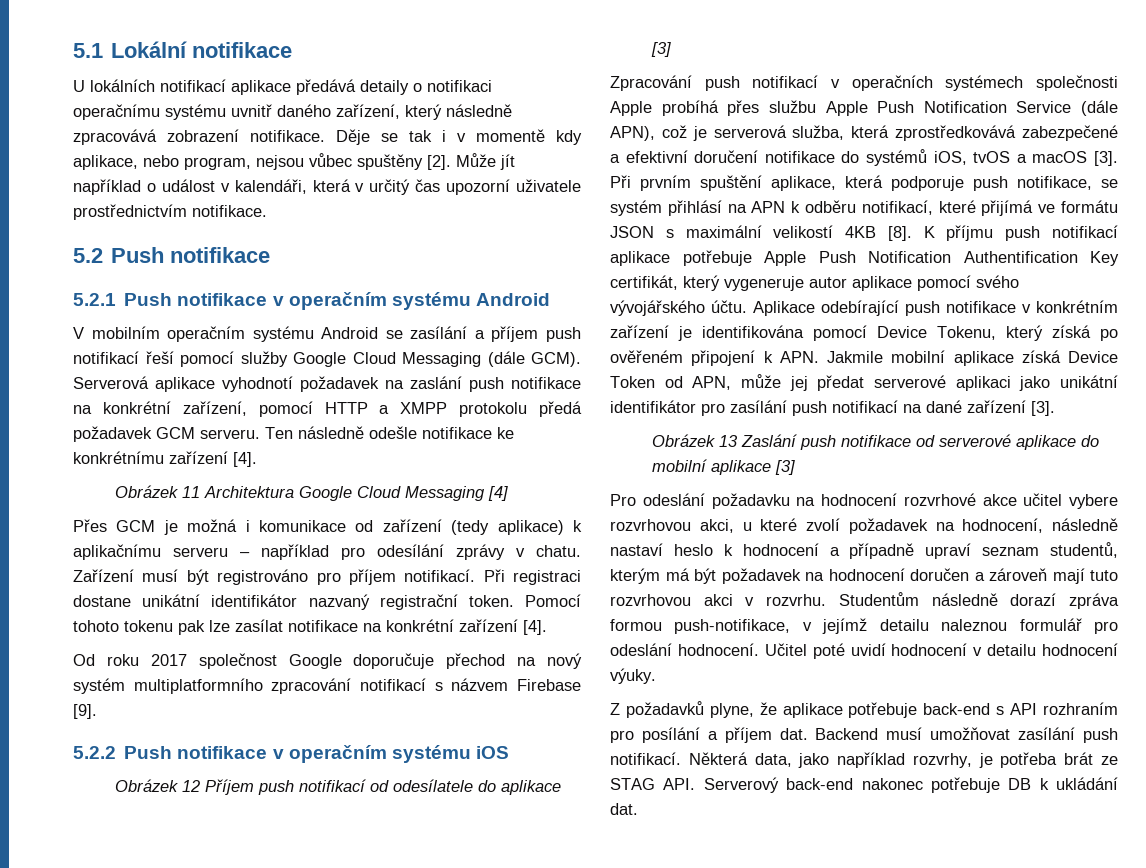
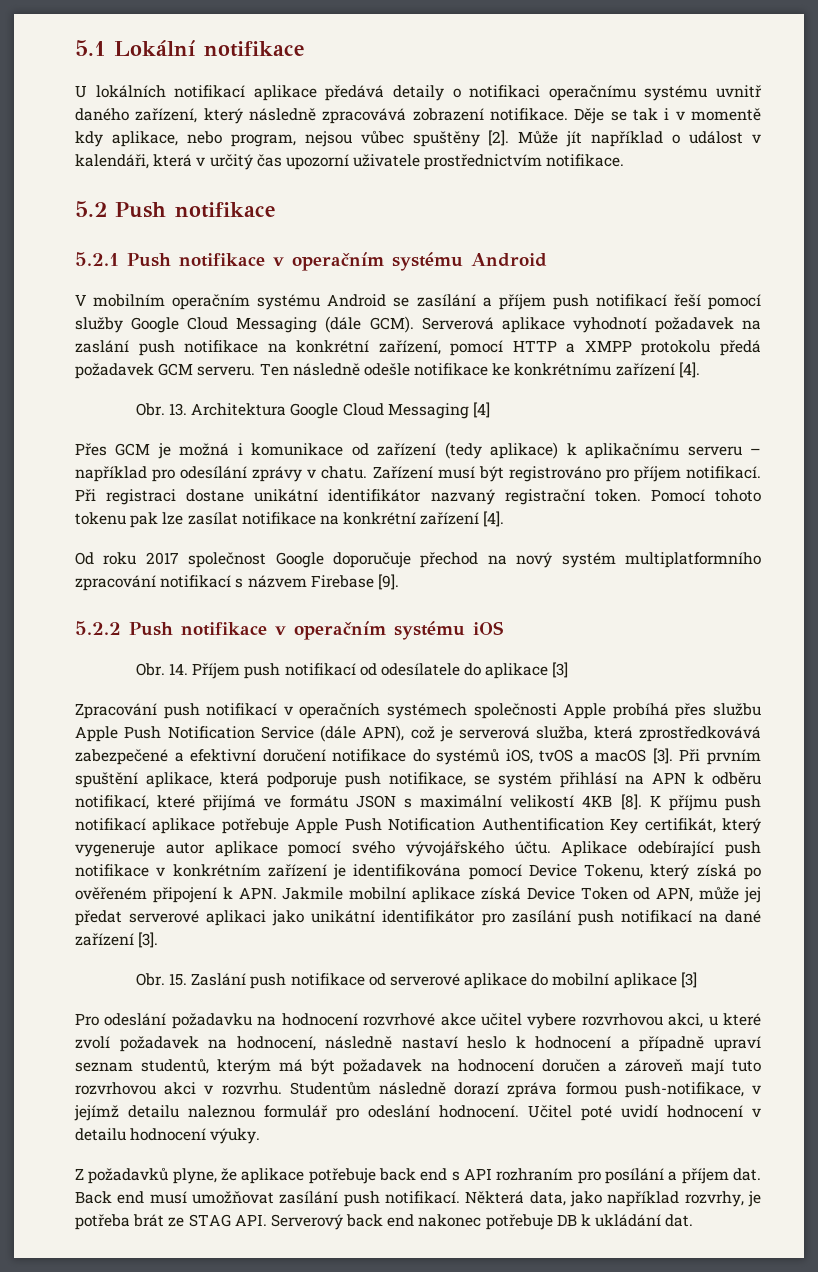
- Obrázek 11 Architektura Google Cloud Messaging [4]
+ Obr. 13. Architektura Google Cloud Messaging [4]
- Obrázek 12 Příjem push notifikací od odesílatele do aplikace [3]
+ Obr. 14. Příjem push notifikací od odesílatele do aplikace [3]
- Obrázek 13 Zaslání push notifikace od serverové aplikace do mobilní aplikace [3]
+ Obr. 15. Zaslání push notifikace od serverové aplikace do mobilní aplikace [3]
- Z požadavků plyne, že aplikace potřebuje back-end s API rozhraním pro posílání a příjem dat.
+ Z požadavků plyne, že aplikace potřebuje back end s API rozhraním pro posílání a příjem dat.
- Backend musí umožňovat zasílání push notifikací.
+ Back end musí umožňovat zasílání push notifikací.
- Některá data, jako například rozvrhy, je potřeba brát ze STAG API. Serverový back-end nakonec potřebuje DB k ukládání dat.
+ Některá data, jako například rozvrhy, je potřeba brát ze STAG API. Serverový back end nakonec potřebuje DB k ukládání dat.

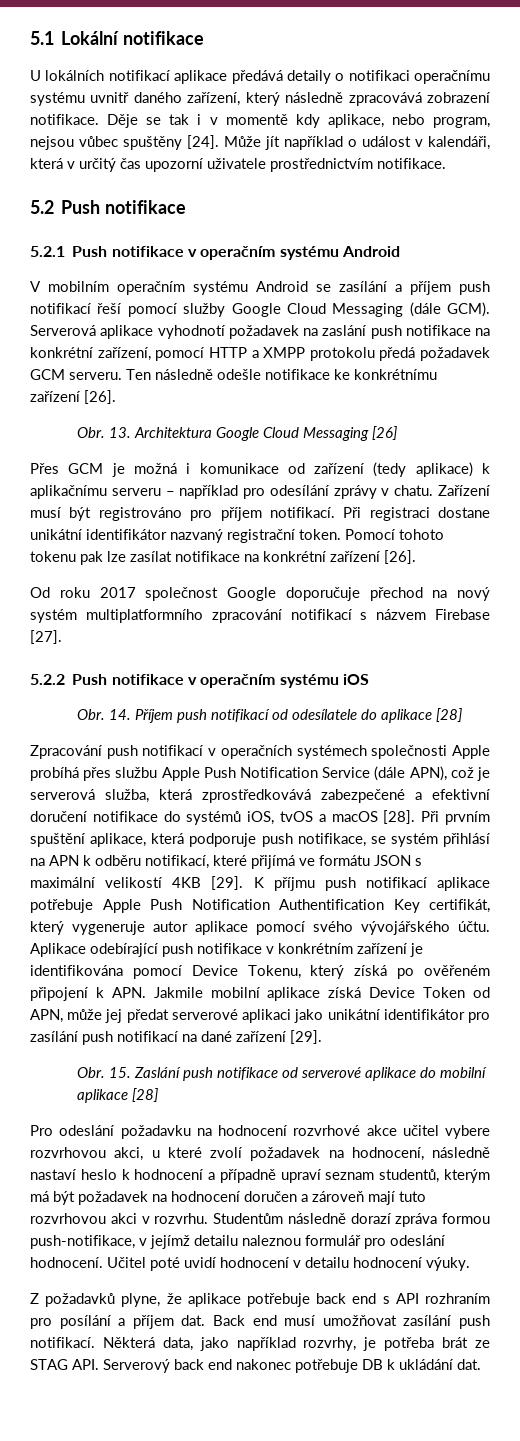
- Děje se tak i v momentě kdy aplikace, nebo program, nejsou vůbec spuštěny [2].
+ Děje se tak i v momentě kdy aplikace, nebo program, nejsou vůbec spuštěny [24].
- Ten následně odešle notifikace ke konkrétnímu zařízení [4].
+ Ten následně odešle notifikace ke konkrétnímu zařízení [26].
- Obr. 13. Architektura Google Cloud Messaging [4]
+ Obr. 13. Architektura Google Cloud Messaging [26]
- Pomocí tohoto tokenu pak lze zasílat notifikace na konkrétní zařízení [4].
+ Pomocí tohoto tokenu pak lze zasílat notifikace na konkrétní zařízení [26].
- Od roku 2017 společnost Google doporučuje přechod na nový systém multiplatformního zpracování notifikací s názvem Firebase [9].
+ Od roku 2017 společnost Google doporučuje přechod na nový systém multiplatformního zpracování notifikací s názvem Firebase [27].
- Obr. 14. Příjem push notifikací od odesílatele do aplikace [3]
+ Obr. 14. Příjem push notifikací od odesílatele do aplikace [28]
- Zpracování push notifikací v operačních systémech společnosti Apple probíhá přes službu Apple Push Notification Service (dále APN), což je serverová služba, která zprostředkovává zabezpečené a efektivní doručení notifikace do systémů iOS, tvOS a macOS [3].
+ Zpracování push notifikací v operačních systémech společnosti Apple probíhá přes službu Apple Push Notification Service (dále APN), což je serverová služba, která zprostředkovává zabezpečené a efektivní doručení notifikace do systémů iOS, tvOS a macOS [28].
- Při prvním spuštění aplikace, která podporuje push notifikace, se systém přihlásí na APN k odběru notifikací, které přijímá ve formátu JSON s maximální velikostí 4KB [8].
+ Při prvním spuštění aplikace, která podporuje push notifikace, se systém přihlásí na APN k odběru notifikací, které přijímá ve formátu JSON s maximální velikostí 4KB [29].
- Aplikace odebírající push notifikace v konkrétním zařízení je identifikována pomocí Device Tokenu, který získá po ověřeném připojení k APN. Jakmile mobilní aplikace získá Device Token od APN, může jej předat serverové aplikaci jako unikátní identifikátor pro zasílání push notifikací na dané zařízení [3].
+ Aplikace odebírající push notifikace v konkrétním zařízení je identifikována pomocí Device Tokenu, který získá po ověřeném připojení k APN. Jakmile mobilní aplikace získá Device Token od APN, může jej předat serverové aplikaci jako unikátní identifikátor pro zasílání push notifikací na dané zařízení [29].
- Obr. 15. Zaslání push notifikace od serverové aplikace do mobilní aplikace [3]
+ Obr. 15. Zaslání push notifikace od serverové aplikace do mobilní aplikace [28]

